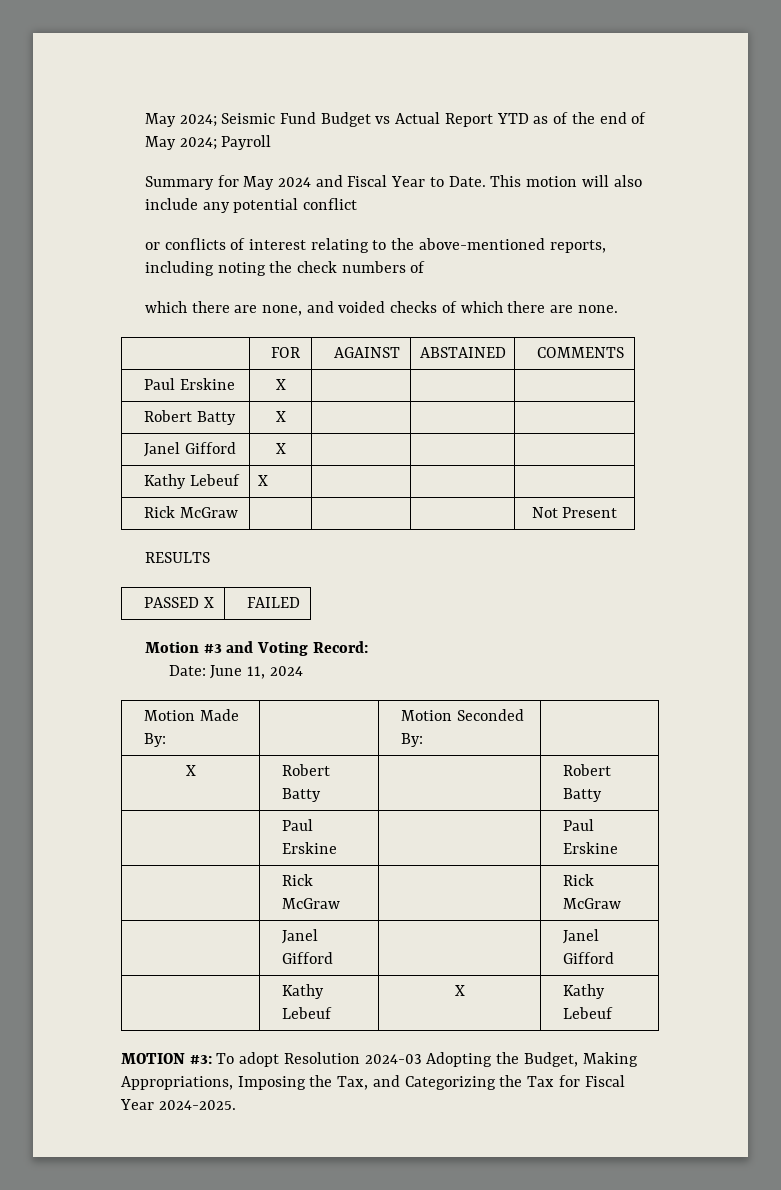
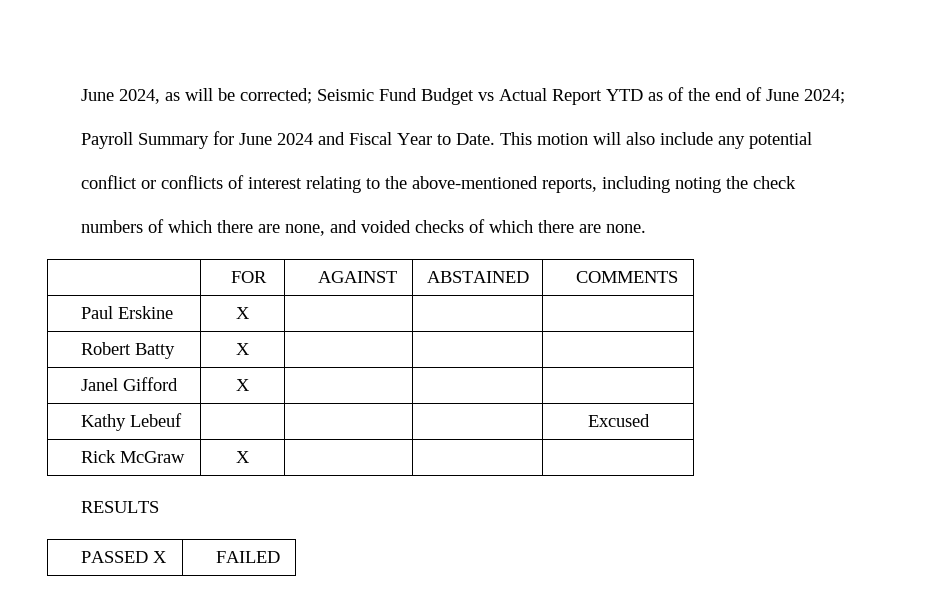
- May 2024; Seismic Fund Budget vs Actual Report YTD as of the end of May 2024; Payroll
- Summary for May 2024 and Fiscal Year to Date.
+ June 2024, as will be corrected; Seismic Fund Budget vs Actual Report YTD as of the end of June 2024;
+ Payroll Summary for June 2024 and Fiscal Year to Date.
- This motion will also include any potential conflict
- or conflicts of interest relating to the above-mentioned reports, including noting the check numbers of
- which there are none, and voided checks of which there are none.
+ This motion will also include any potential
+ conflict or conflicts of interest relating to the above-mentioned reports, including noting the check
+ numbers of which there are none, and voided checks of which there are none.
- Kathy Lebeuf | X | | |
- Rick McGraw | | | | Not Present
+ Kathy Lebeuf | | | | Excused
+ Rick McGraw | X | | |
- Motion #3 and Voting Record:
- Date: June 11, 2024
- Motion Made By: | | Motion Seconded By: |
- X | Robert Batty | | Robert Batty
- | Paul Erskine | | Paul Erskine
- | Rick McGraw | | Rick McGraw
- | Janel Gifford | | Janel Gifford
- | Kathy Lebeuf | X | Kathy Lebeuf
- MOTION #3: To adopt Resolution 2024-03 Adopting the Budget, Making Appropriations, Imposing the Tax, and Categorizing the Tax for Fiscal Year 2024-2025.

